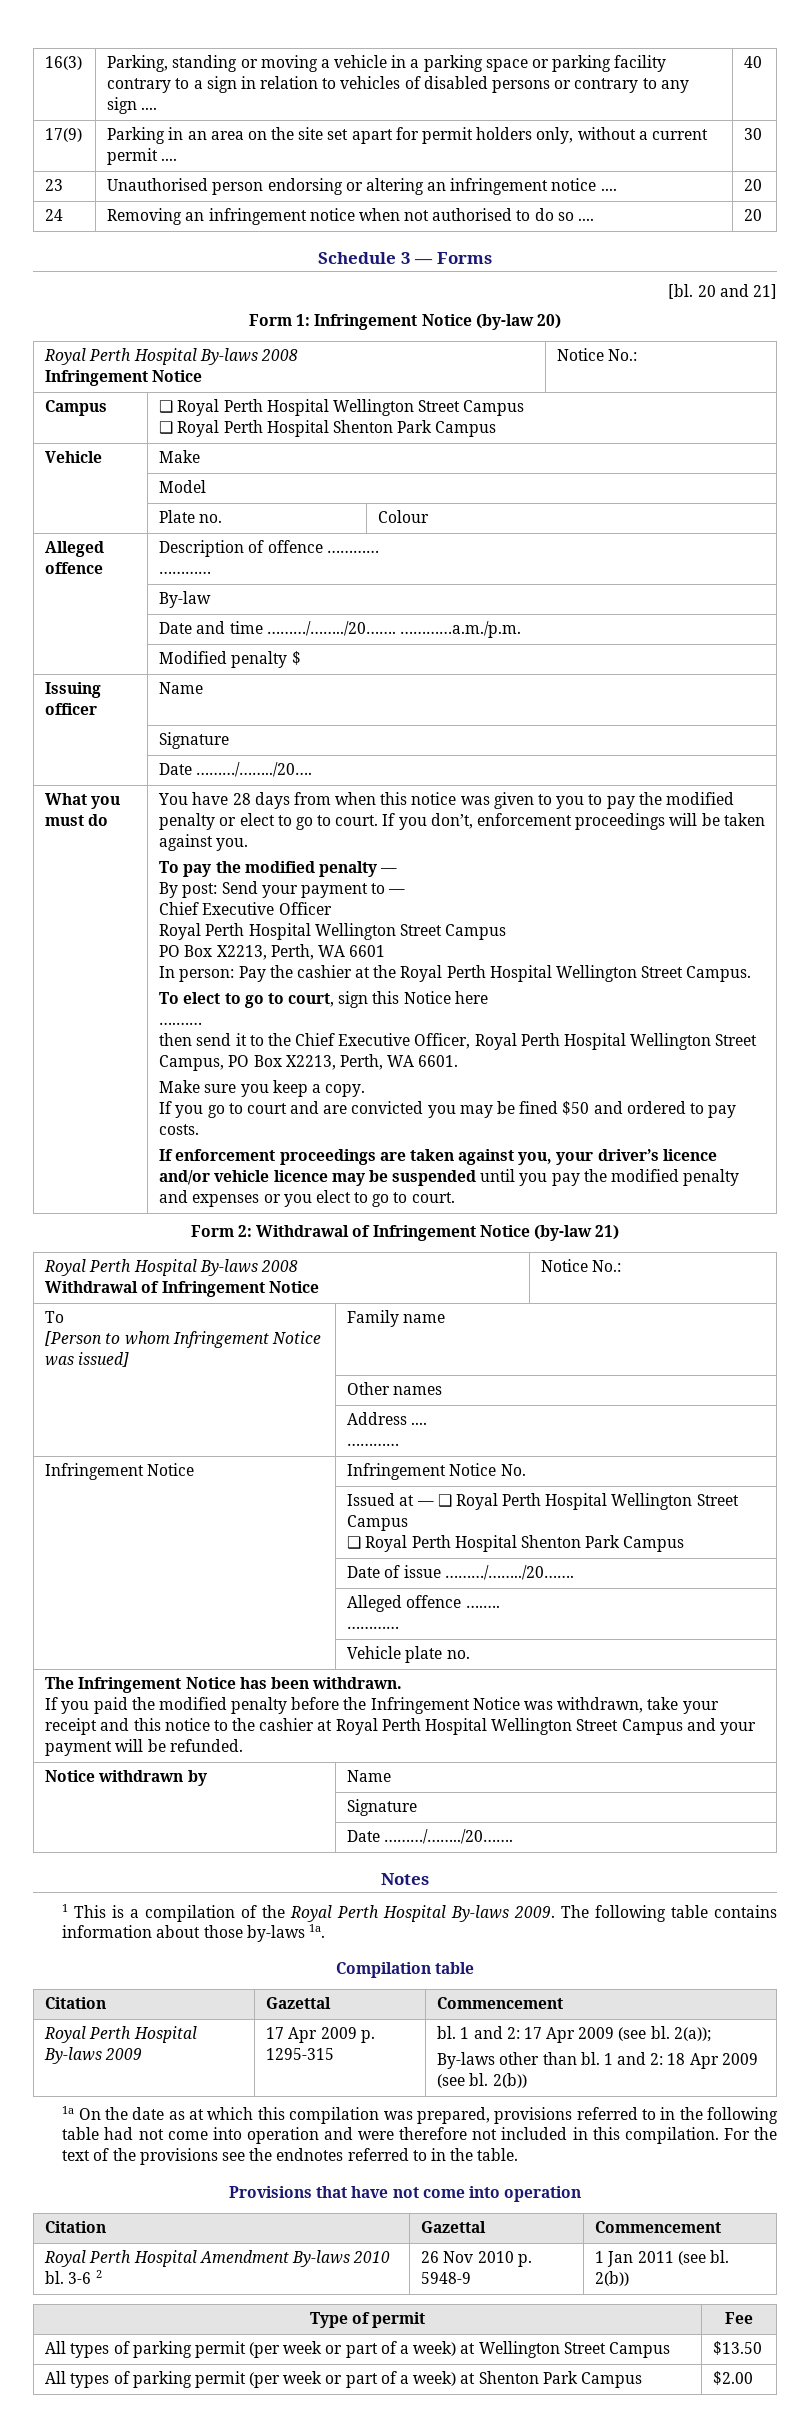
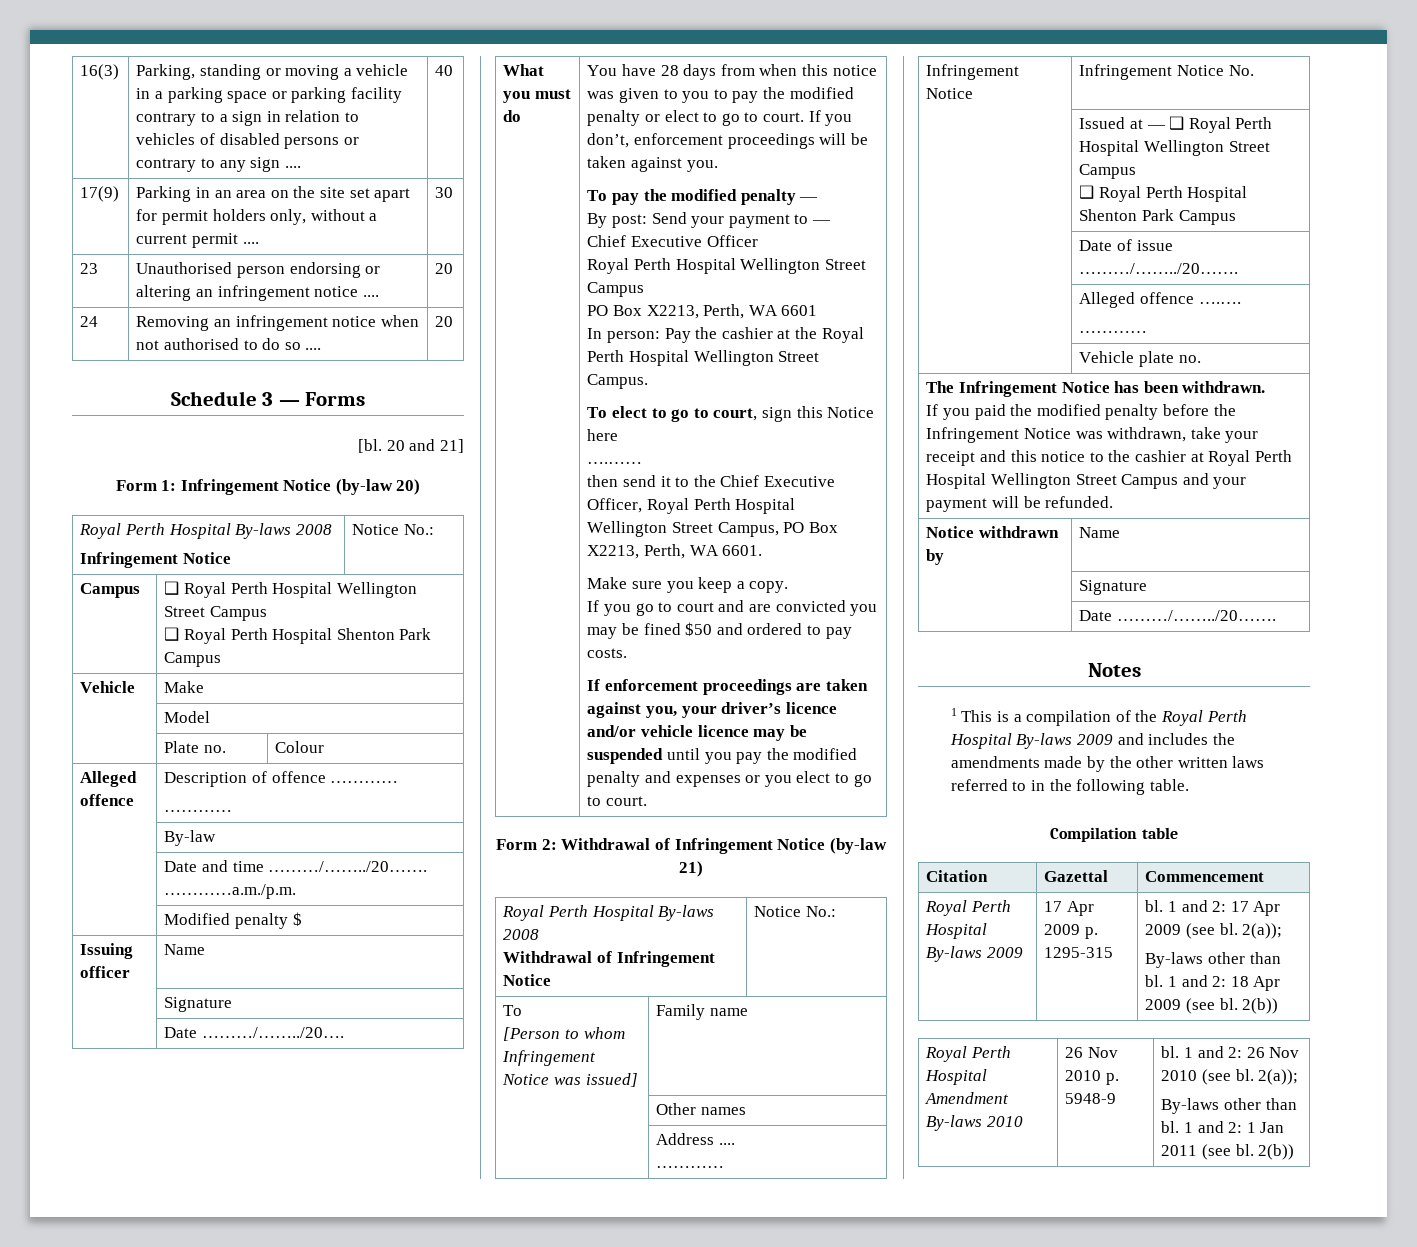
- 1 This is a compilation of the Royal Perth Hospital By-laws 2009. The following table contains information about those by-laws 1a.
+ 1 This is a compilation of the Royal Perth Hospital By-laws 2009 and includes the amendments made by the other written laws referred to in the following table.
- 1a On the date as at which this compilation was prepared, provisions referred to in the following table had not come into operation and were therefore not included in this compilation. For the text of the provisions see the endnotes referred to in the table.
- Provisions that have not come into operation
- Citation | Gazettal | Commencement
- Royal Perth Hospital Amendment By-laws 2010 bl. 3-6 2 | 26 Nov 2010 p. 5948-9 | 1 Jan 2011 (see bl. 2(b))
+ Royal Perth Hospital Amendment By-laws 2010 | 26 Nov 2010 p. 5948-9 | bl. 1 and 2: 26 Nov 2010 (see bl. 2(a));
+ By-laws other than bl. 1 and 2: 1 Jan 2011 (see bl. 2(b))
- Type of permit | Fee
- All types of parking permit (per week or part of a week) at Wellington Street Campus | $13.50
- All types of parking permit (per week or part of a week) at Shenton Park Campus | $2.00

